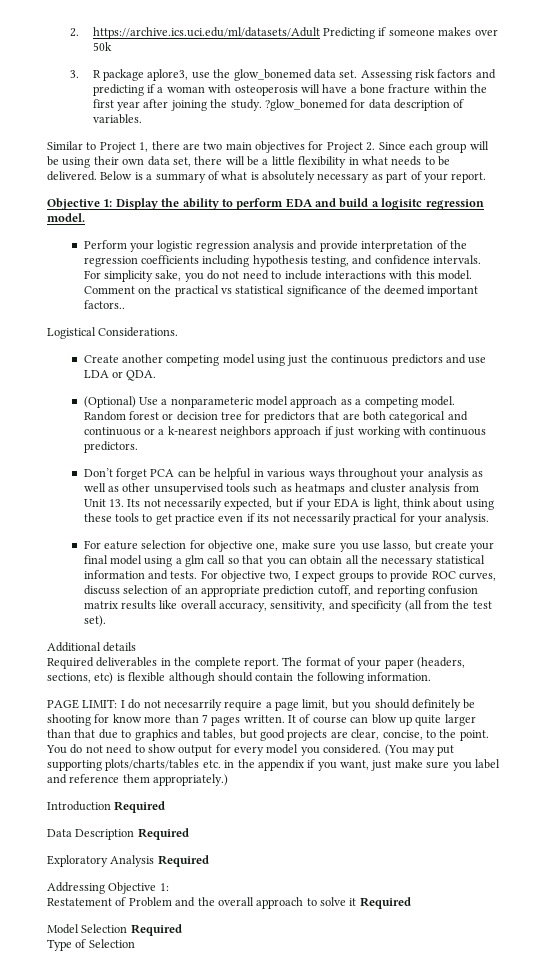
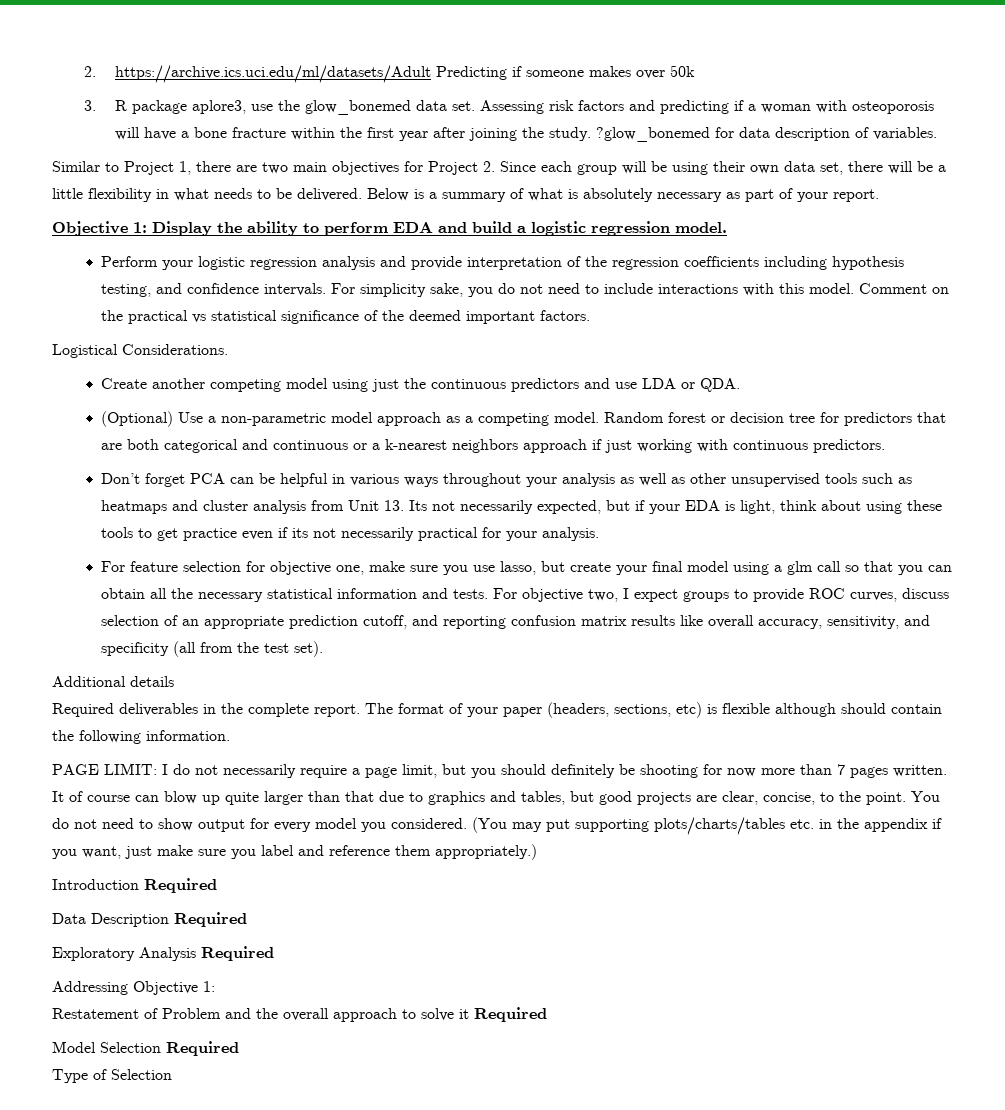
- Assessing risk factors and predicting if a woman with osteoperosis will have a bone fracture within the first year after joining the study.
+ Assessing risk factors and predicting if a woman with osteoporosis will have a bone fracture within the first year after joining the study.
- Objective 1: Display the ability to perform EDA and build a logisitc regression model.
+ Objective 1: Display the ability to perform EDA and build a logistic regression model.
- Comment on the practical vs statistical significance of the deemed important factors..
+ Comment on the practical vs statistical significance of the deemed important factors.
- (Optional) Use a nonparameteric model approach as a competing model.
+ (Optional) Use a non-parametric model approach as a competing model.
- For eature selection for objective one, make sure you use lasso, but create your final model using a glm call so that you can obtain all the necessary statistical information and tests.
+ For feature selection for objective one, make sure you use lasso, but create your final model using a glm call so that you can obtain all the necessary statistical information and tests.
- PAGE LIMIT: I do not necesarrily require a page limit, but you should definitely be shooting for know more than 7 pages written.
+ PAGE LIMIT: I do not necessarily require a page limit, but you should definitely be shooting for now more than 7 pages written.

